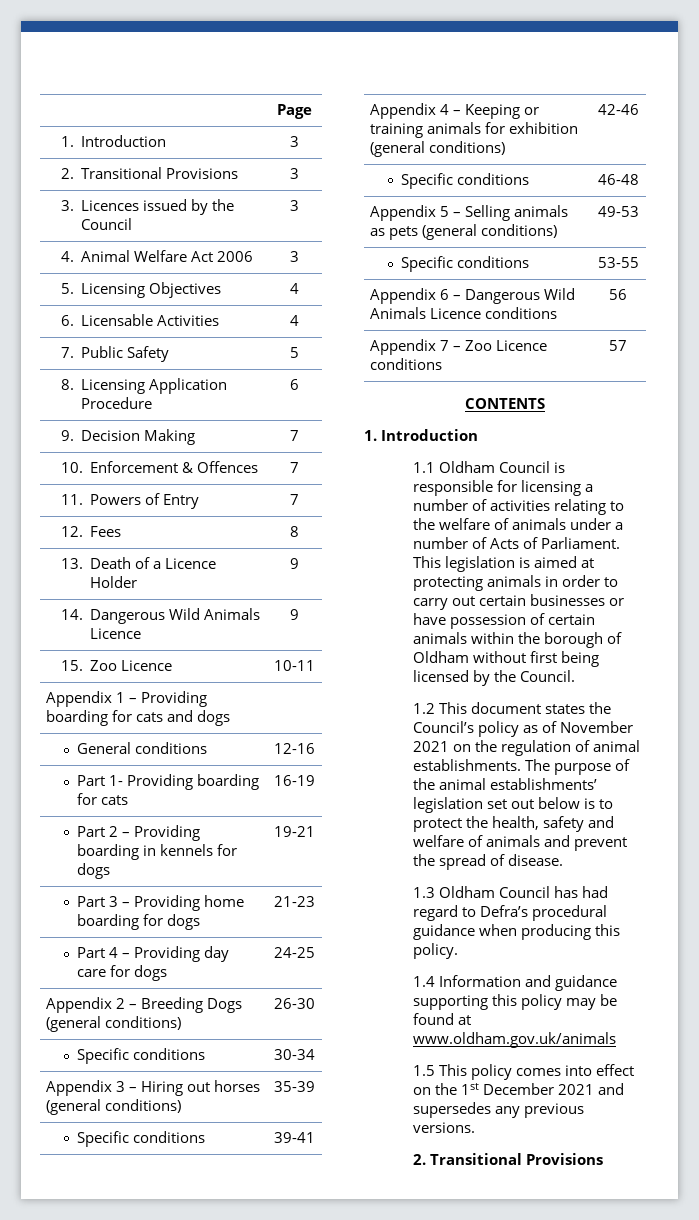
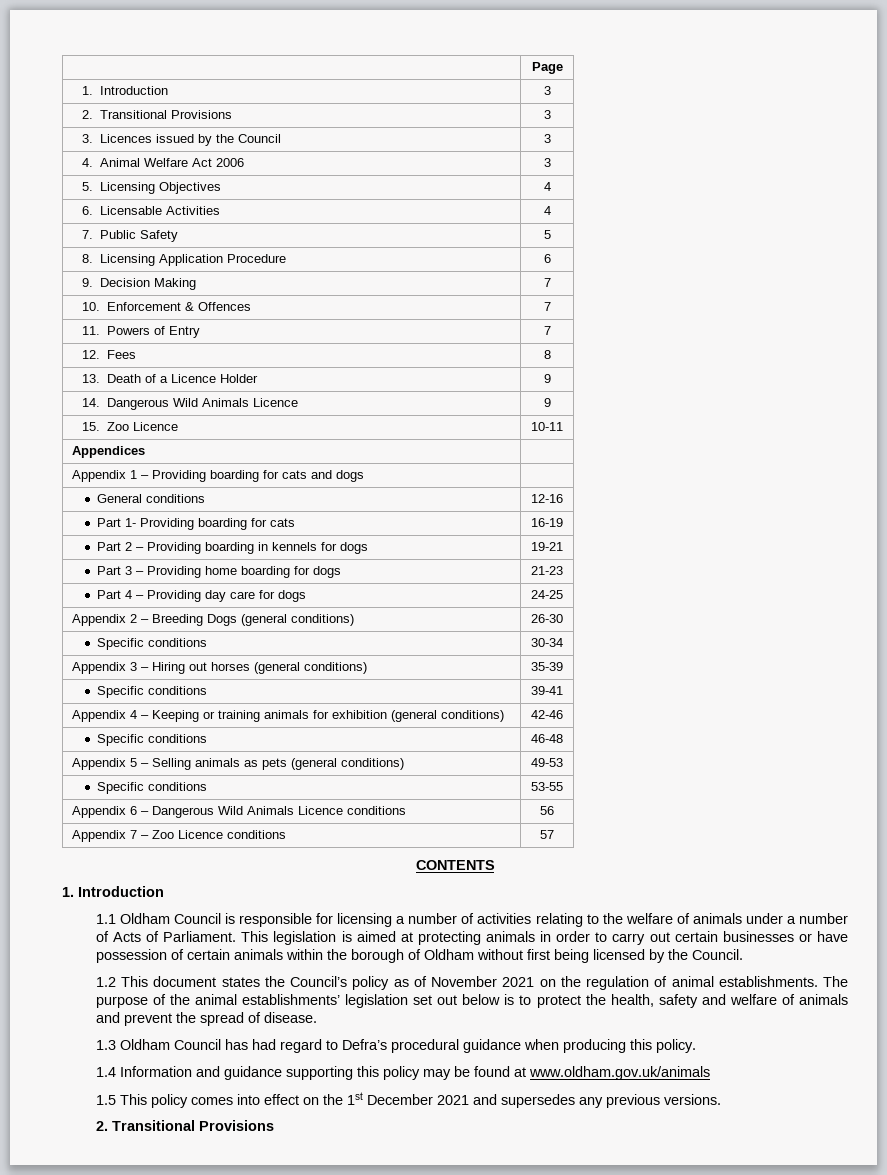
+ Appendices |

